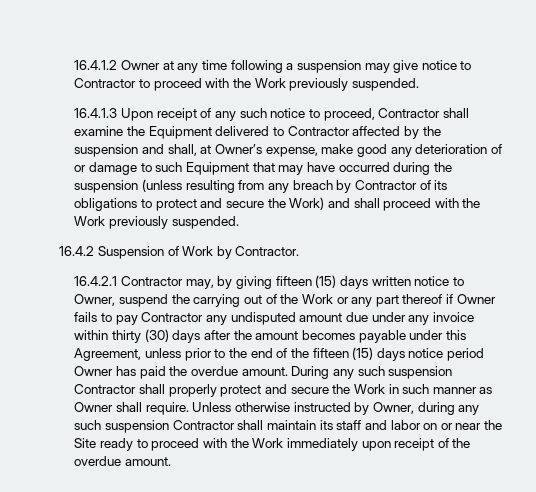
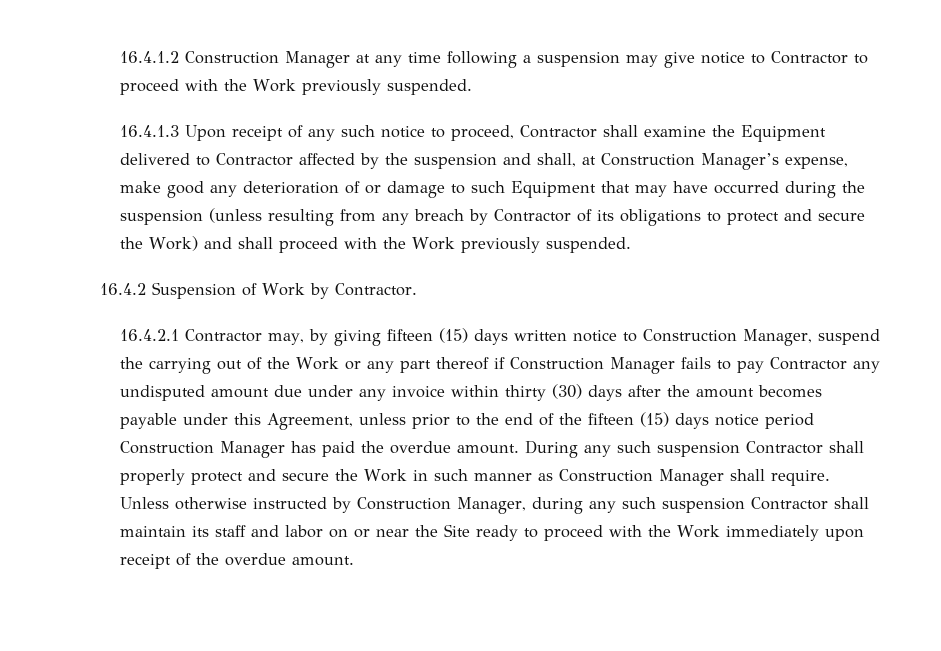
- 16.4.1.2 Owner at any time following a suspension may give notice to Contractor to proceed with the Work previously suspended.
+ 16.4.1.2 Construction Manager at any time following a suspension may give notice to Contractor to proceed with the Work previously suspended.
- 16.4.1.3 Upon receipt of any such notice to proceed, Contractor shall examine the Equipment delivered to Contractor affected by the suspension and shall, at Owner’s expense, make good any deterioration of or damage to such Equipment that may have occurred during the suspension (unless resulting from any breach by Contractor of its obligations to protect and secure the Work) and shall proceed with the Work previously suspended.
+ 16.4.1.3 Upon receipt of any such notice to proceed, Contractor shall examine the Equipment delivered to Contractor affected by the suspension and shall, at Construction Manager’s expense, make good any deterioration of or damage to such Equipment that may have occurred during the suspension (unless resulting from any breach by Contractor of its obligations to protect and secure the Work) and shall proceed with the Work previously suspended.
- 16.4.2.1 Contractor may, by giving fifteen (15) days written notice to Owner, suspend the carrying out of the Work or any part thereof if Owner fails to pay Contractor any undisputed amount due under any invoice within thirty (30) days after the amount becomes payable under this Agreement, unless prior to the end of the fifteen (15) days notice period Owner has paid the overdue amount.
+ 16.4.2.1 Contractor may, by giving fifteen (15) days written notice to Construction Manager, suspend the carrying out of the Work or any part thereof if Construction Manager fails to pay Contractor any undisputed amount due under any invoice within thirty (30) days after the amount becomes payable under this Agreement, unless prior to the end of the fifteen (15) days notice period Construction Manager has paid the overdue amount.
- During any such suspension Contractor shall properly protect and secure the Work in such manner as Owner shall require.
+ During any such suspension Contractor shall properly protect and secure the Work in such manner as Construction Manager shall require.
- Unless otherwise instructed by Owner, during any such suspension Contractor shall maintain its staff and labor on or near the Site ready to proceed with the Work immediately upon receipt of the overdue amount.
+ Unless otherwise instructed by Construction Manager, during any such suspension Contractor shall maintain its staff and labor on or near the Site ready to proceed with the Work immediately upon receipt of the overdue amount.

